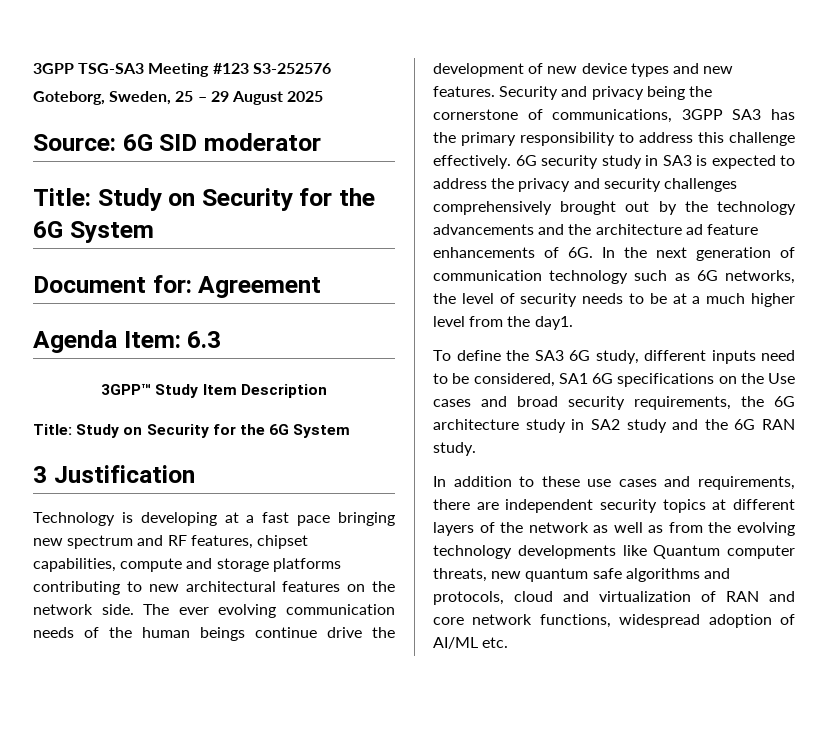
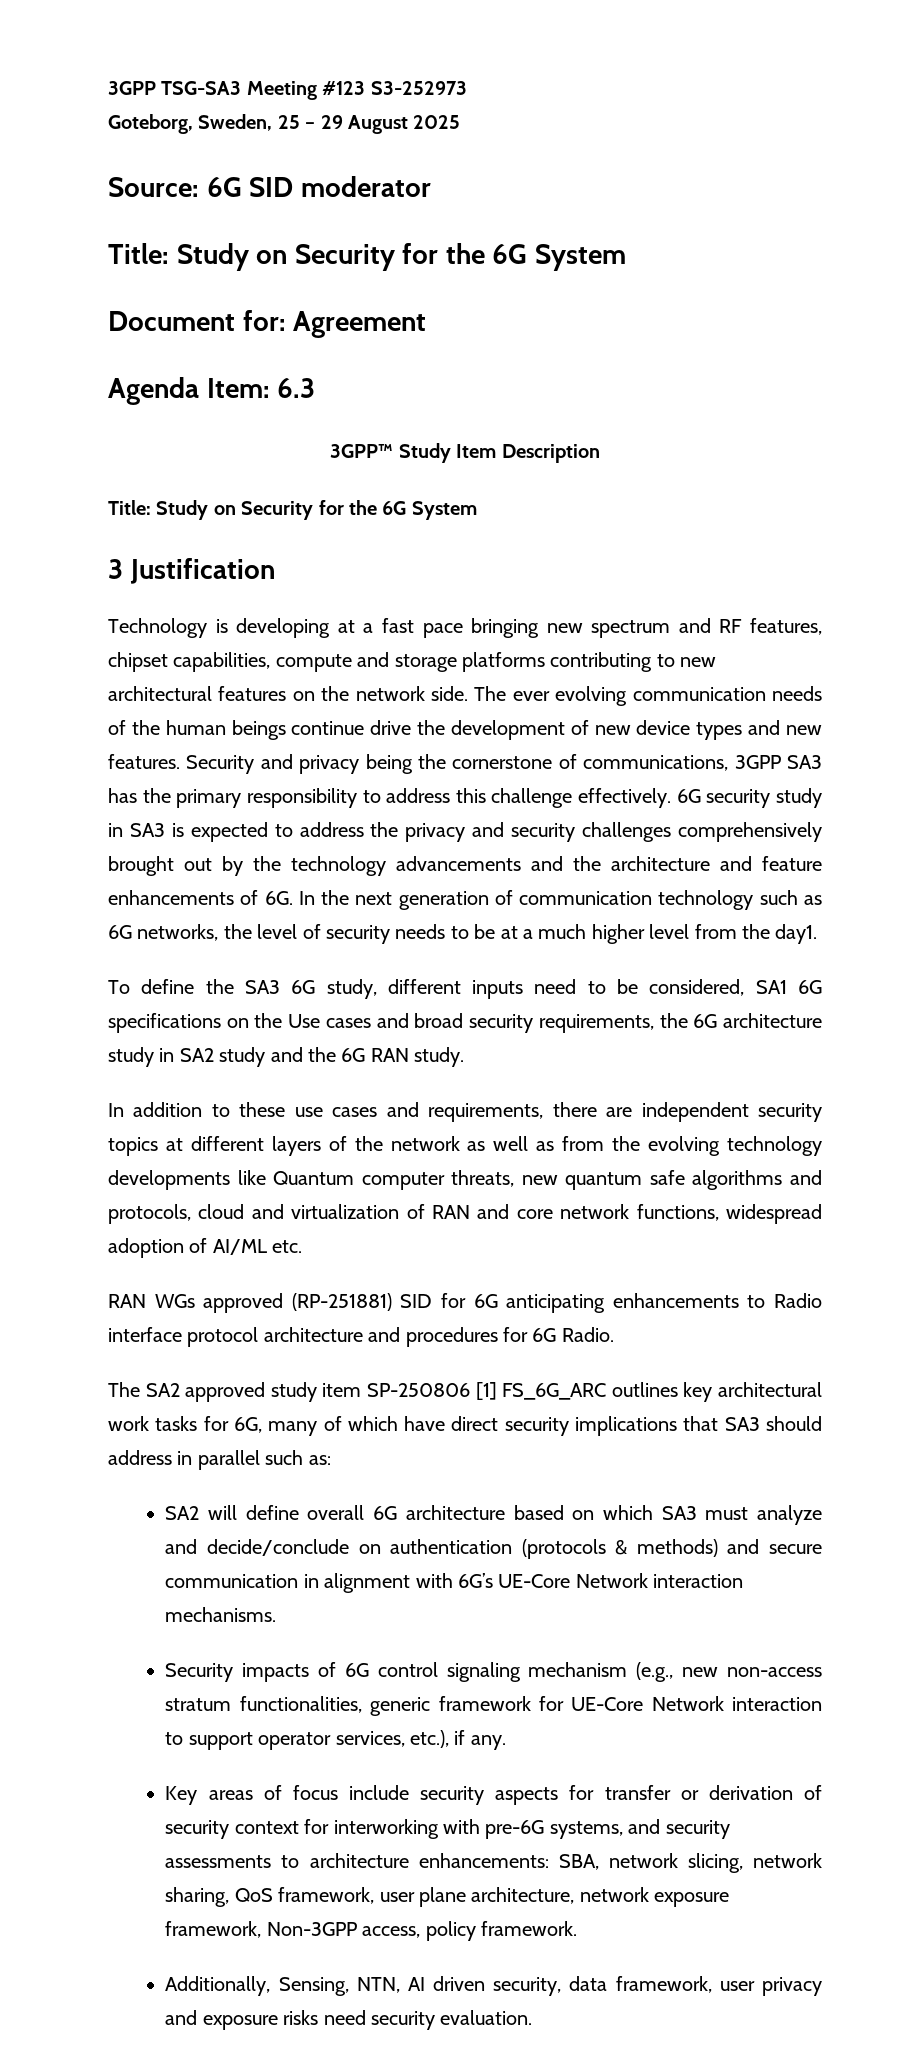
- 3GPP TSG-SA3 Meeting #123 S3-252576
+ 3GPP TSG-SA3 Meeting #123 S3-252973
- 6G security study in SA3 is expected to address the privacy and security challenges comprehensively brought out by the technology advancements and the architecture ad feature enhancements of 6G.
+ 6G security study in SA3 is expected to address the privacy and security challenges comprehensively brought out by the technology advancements and the architecture and feature enhancements of 6G.
+ RAN WGs approved (RP-251881) SID for 6G anticipating enhancements to Radio interface protocol architecture and procedures for 6G Radio.
+ The SA2 approved study item SP-250806 [1] FS_6G_ARC outlines key architectural work tasks for 6G, many of which have direct security implications that SA3 should address in parallel such as:
+ SA2 will define overall 6G architecture based on which SA3 must analyze and decide/conclude on authentication (protocols & methods) and secure communication in alignment with 6G’s UE-Core Network interaction mechanisms.
+ Security impacts of 6G control signaling mechanism (e.g., new non-access stratum functionalities, generic framework for UE-Core Network interaction to support operator services, etc.), if any.
+ Key areas of focus include security aspects for transfer or derivation of security context for interworking with pre-6G systems, and security assessments to architecture enhancements: SBA, network slicing, network sharing, QoS framework, user plane architecture, network exposure framework, Non-3GPP access, policy framework.
+ Additionally, Sensing, NTN, AI driven security, data framework, user privacy and exposure risks need security evaluation.

